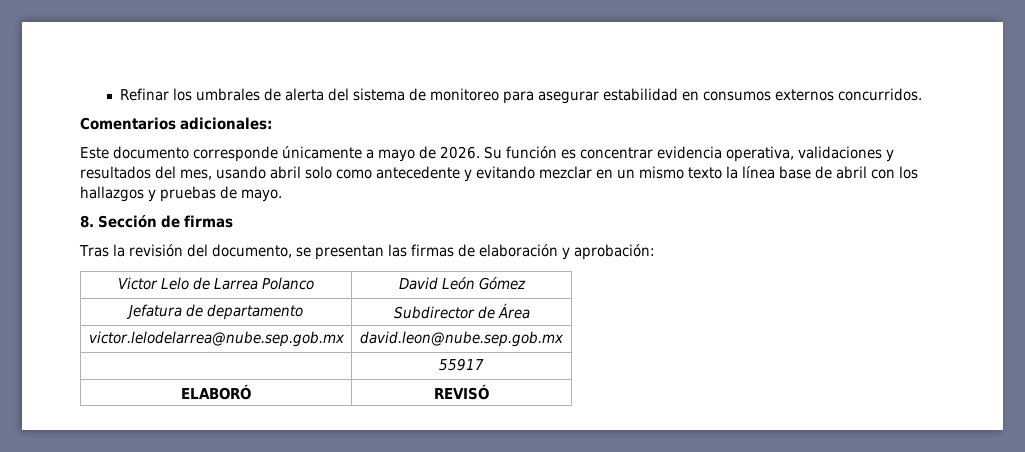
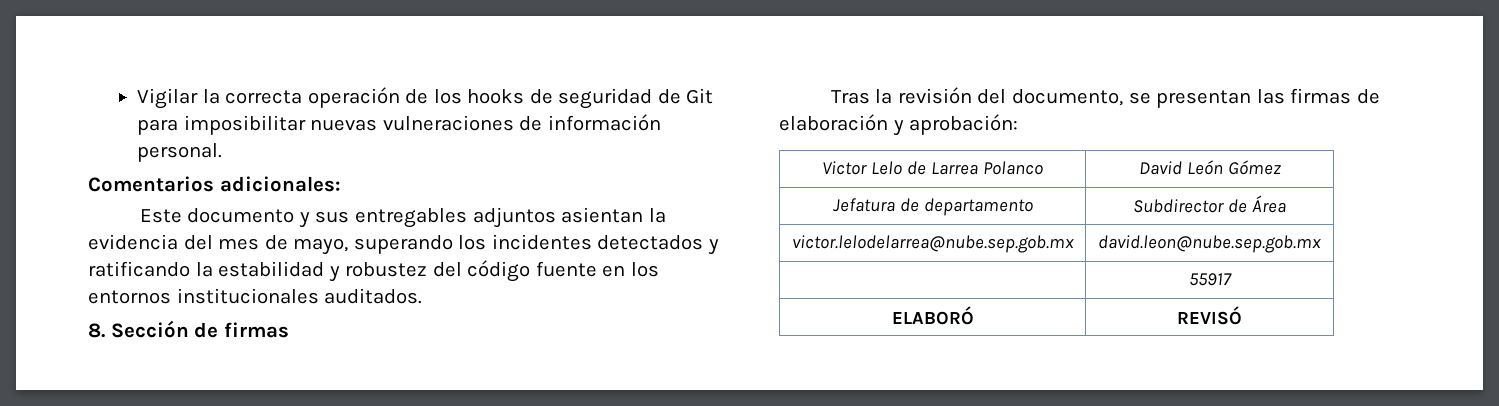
- Refinar los umbrales de alerta del sistema de monitoreo para asegurar estabilidad en consumos externos concurridos.
+ Vigilar la correcta operación de los hooks de seguridad de Git para imposibilitar nuevas vulneraciones de información personal.
  Comentarios adicionales:
- Este documento corresponde únicamente a mayo de 2026. Su función es concentrar evidencia operativa, validaciones y resultados del mes, usando abril solo como antecedente y evitando mezclar en un mismo texto la línea base de abril con los hallazgos y pruebas de mayo.
+ Este documento y sus entregables adjuntos asientan la evidencia del mes de mayo, superando los incidentes detectados y ratificando la estabilidad y robustez del código fuente en los entornos institucionales auditados.

